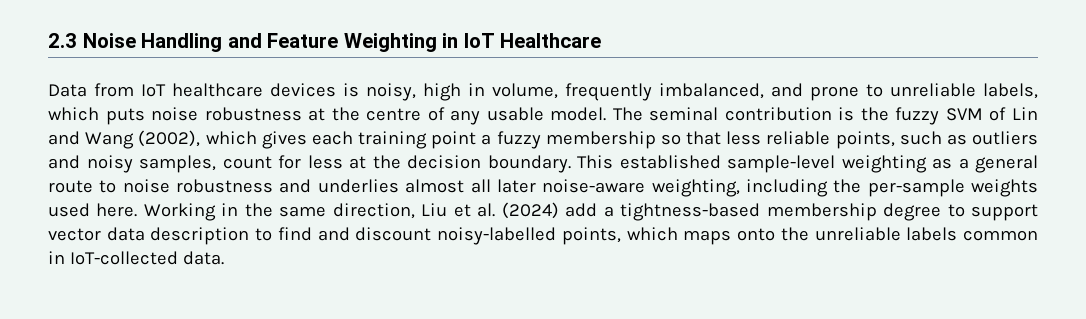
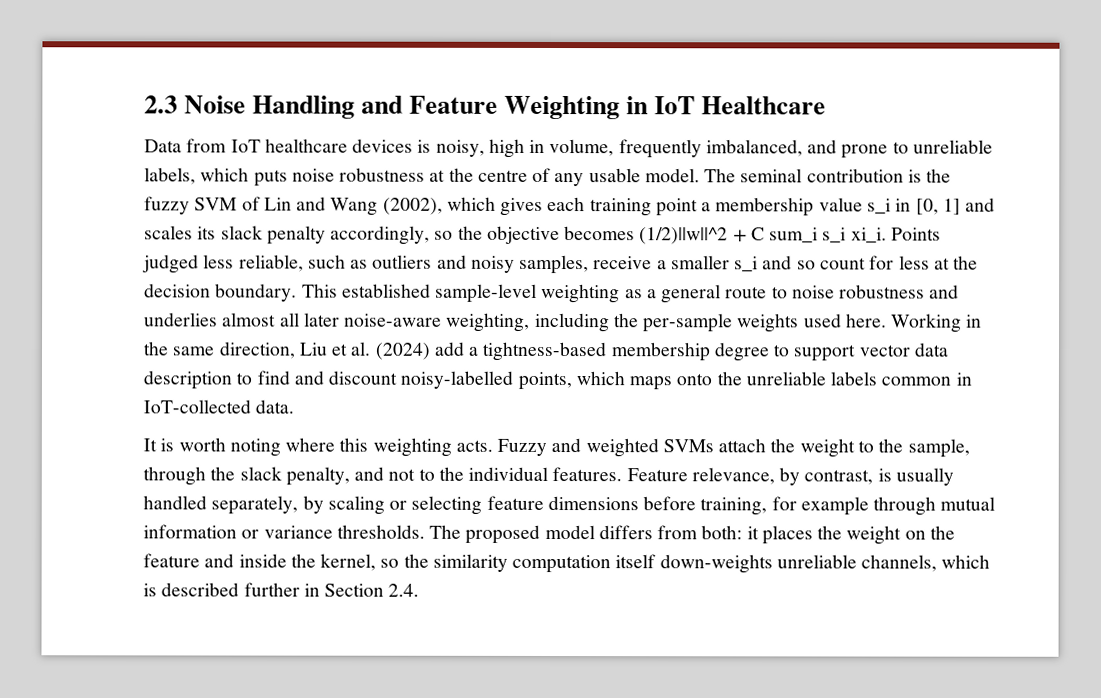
- The seminal contribution is the fuzzy SVM of Lin and Wang (2002), which gives each training point a fuzzy membership so that less reliable points, such as outliers and noisy samples, count for less at the decision boundary.
+ The seminal contribution is the fuzzy SVM of Lin and Wang (2002), which gives each training point a membership value s_i in [0, 1] and scales its slack penalty accordingly, so the objective becomes (1/2)||w||^2 + C sum_i s_i xi_i. Points judged less reliable, such as outliers and noisy samples, receive a smaller s_i and so count for less at the decision boundary.
+ It is worth noting where this weighting acts. Fuzzy and weighted SVMs attach the weight to the sample, through the slack penalty, and not to the individual features. Feature relevance, by contrast, is usually handled separately, by scaling or selecting feature dimensions before training, for example through mutual information or variance thresholds. The proposed model differs from both: it places the weight on the feature and inside the kernel, so the similarity computation itself down-weights unreliable channels, which is described further in Section 2.4.

